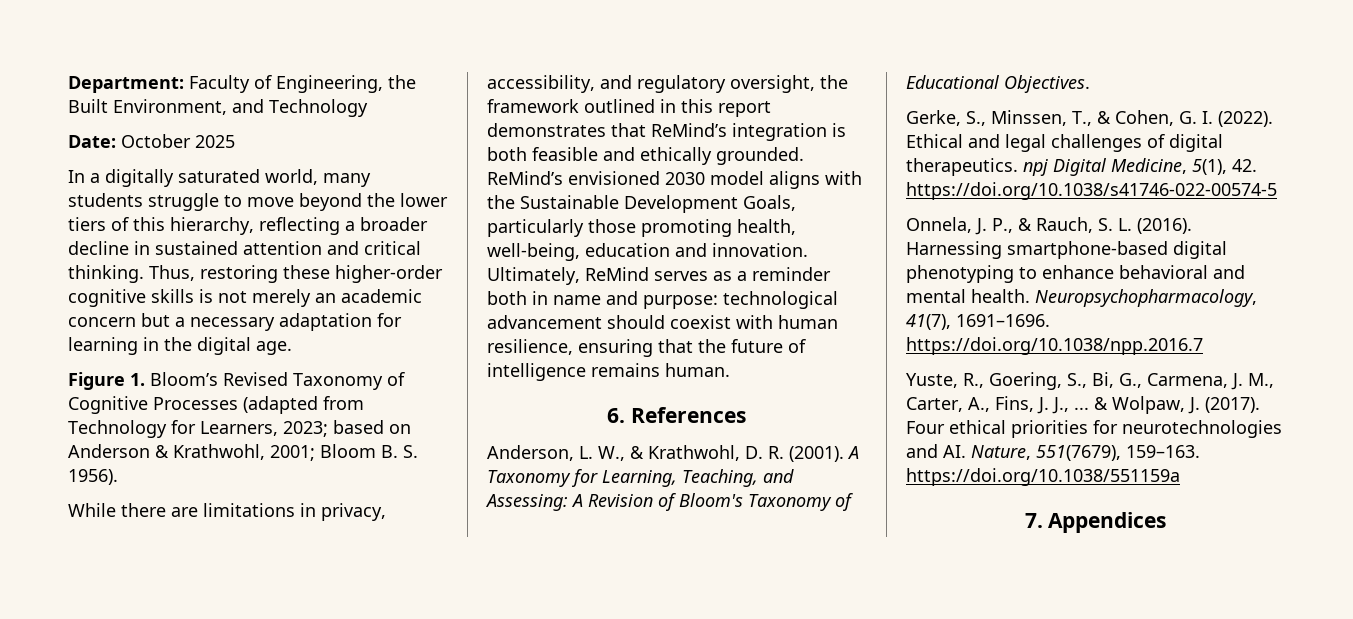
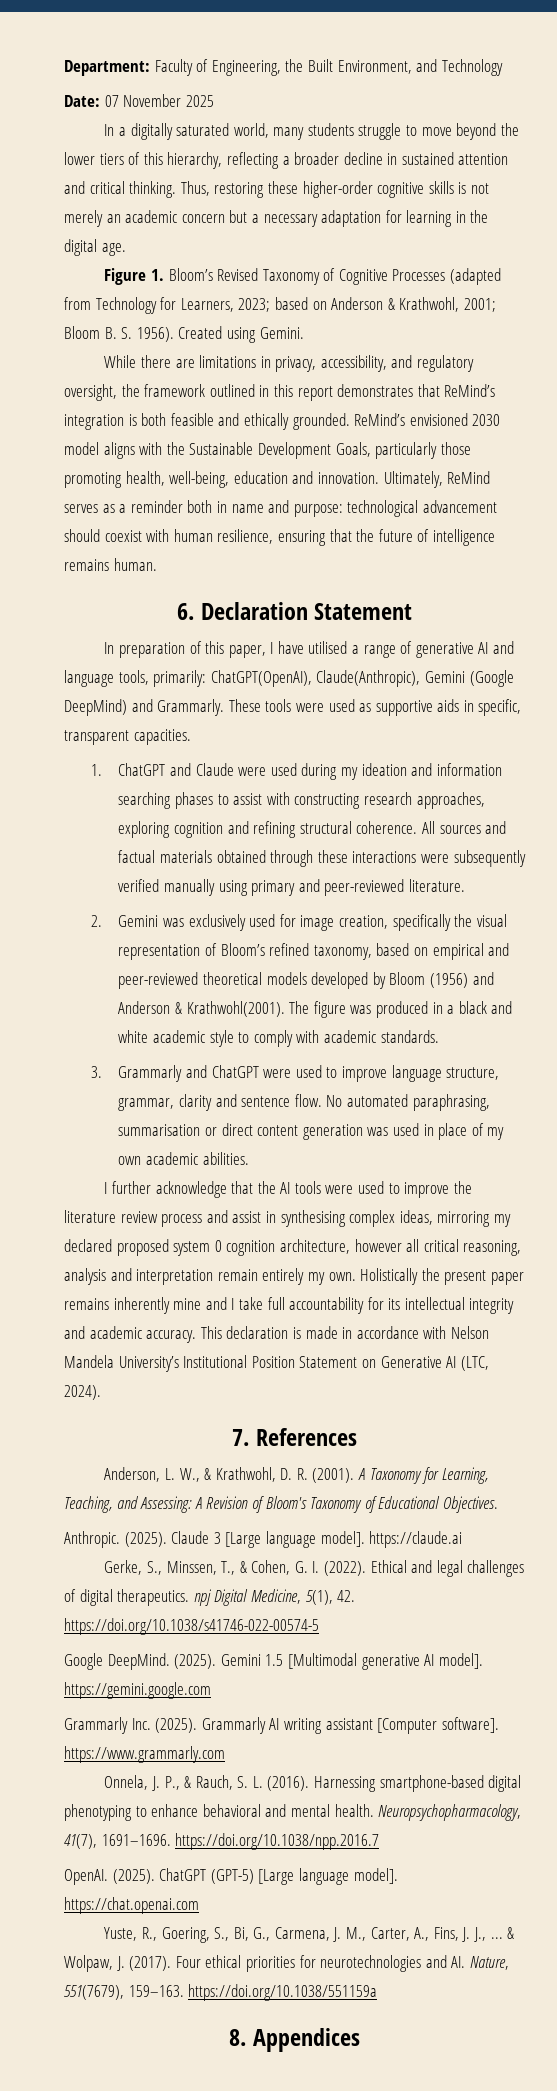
- Date: October 2025
+ Date: 07 November 2025
+ Created using Gemini.
- 6. References
+ 6. Declaration Statement
+ In preparation of this paper, I have utilised a range of generative AI and language tools, primarily: ChatGPT(OpenAI), Claude(Anthropic), Gemini (Google DeepMind) and Grammarly. These tools were used as supportive aids in specific, transparent capacities.
+ 1. ChatGPT and Claude were used during my ideation and information searching phases to assist with constructing research approaches, exploring cognition and refining structural coherence. All sources and factual materials obtained through these interactions were subsequently verified manually using primary and peer-reviewed literature.
+ 2. Gemini was exclusively used for image creation, specifically the visual representation of Bloom’s refined taxonomy, based on empirical and peer-reviewed theoretical models developed by Bloom (1956) and Anderson & Krathwohl(2001). The figure was produced in a black and white academic style to comply with academic standards.
+ 3. Grammarly and ChatGPT were used to improve language structure, grammar, clarity and sentence flow. No automated paraphrasing, summarisation or direct content generation was used in place of my own academic abilities.
+ I further acknowledge that the AI tools were used to improve the literature review process and assist in synthesising complex ideas, mirroring my declared proposed system 0 cognition architecture, however all critical reasoning, analysis and interpretation remain entirely my own. Holistically the present paper remains inherently mine and I take full accountability for its intellectual integrity and academic accuracy. This declaration is made in accordance with Nelson Mandela University’s Institutional Position Statement on Generative AI (LTC, 2024).
+ 7. References
+ Anthropic. (2025). Claude 3 [Large language model]. https://claude.ai
+ Google DeepMind. (2025). Gemini 1.5 [Multimodal generative AI model]. https://gemini.google.com
+ Grammarly Inc. (2025). Grammarly AI writing assistant [Computer software]. https://www.grammarly.com
+ OpenAI. (2025). ChatGPT (GPT-5) [Large language model]. https://chat.openai.com
- 7. Appendices
+ 8. Appendices

